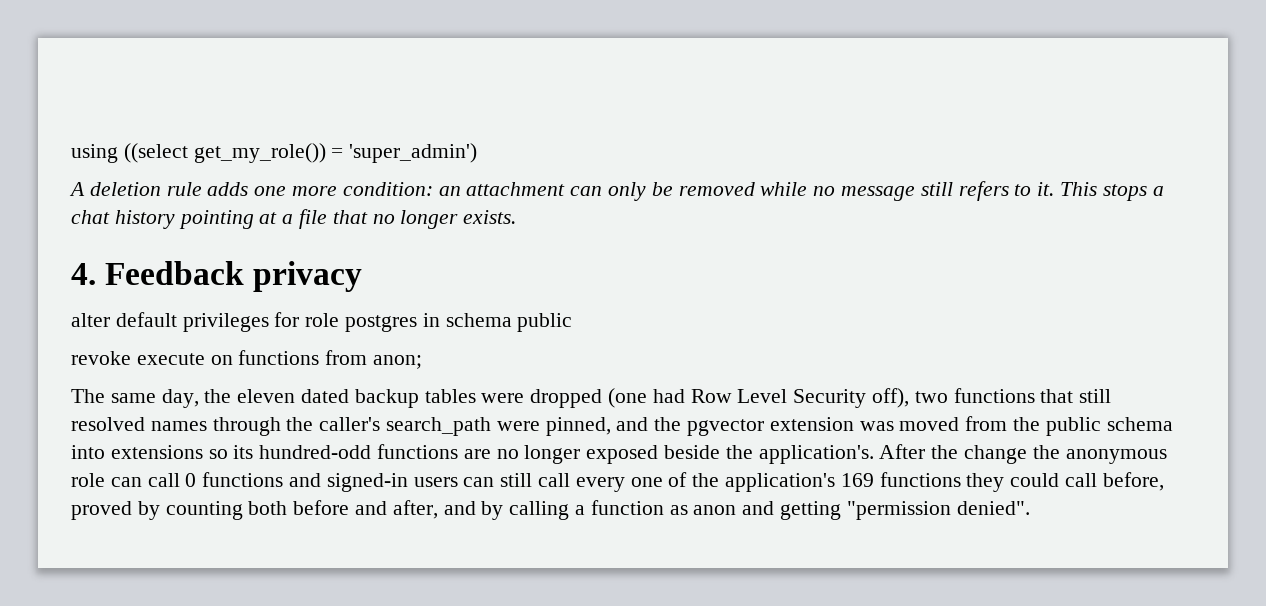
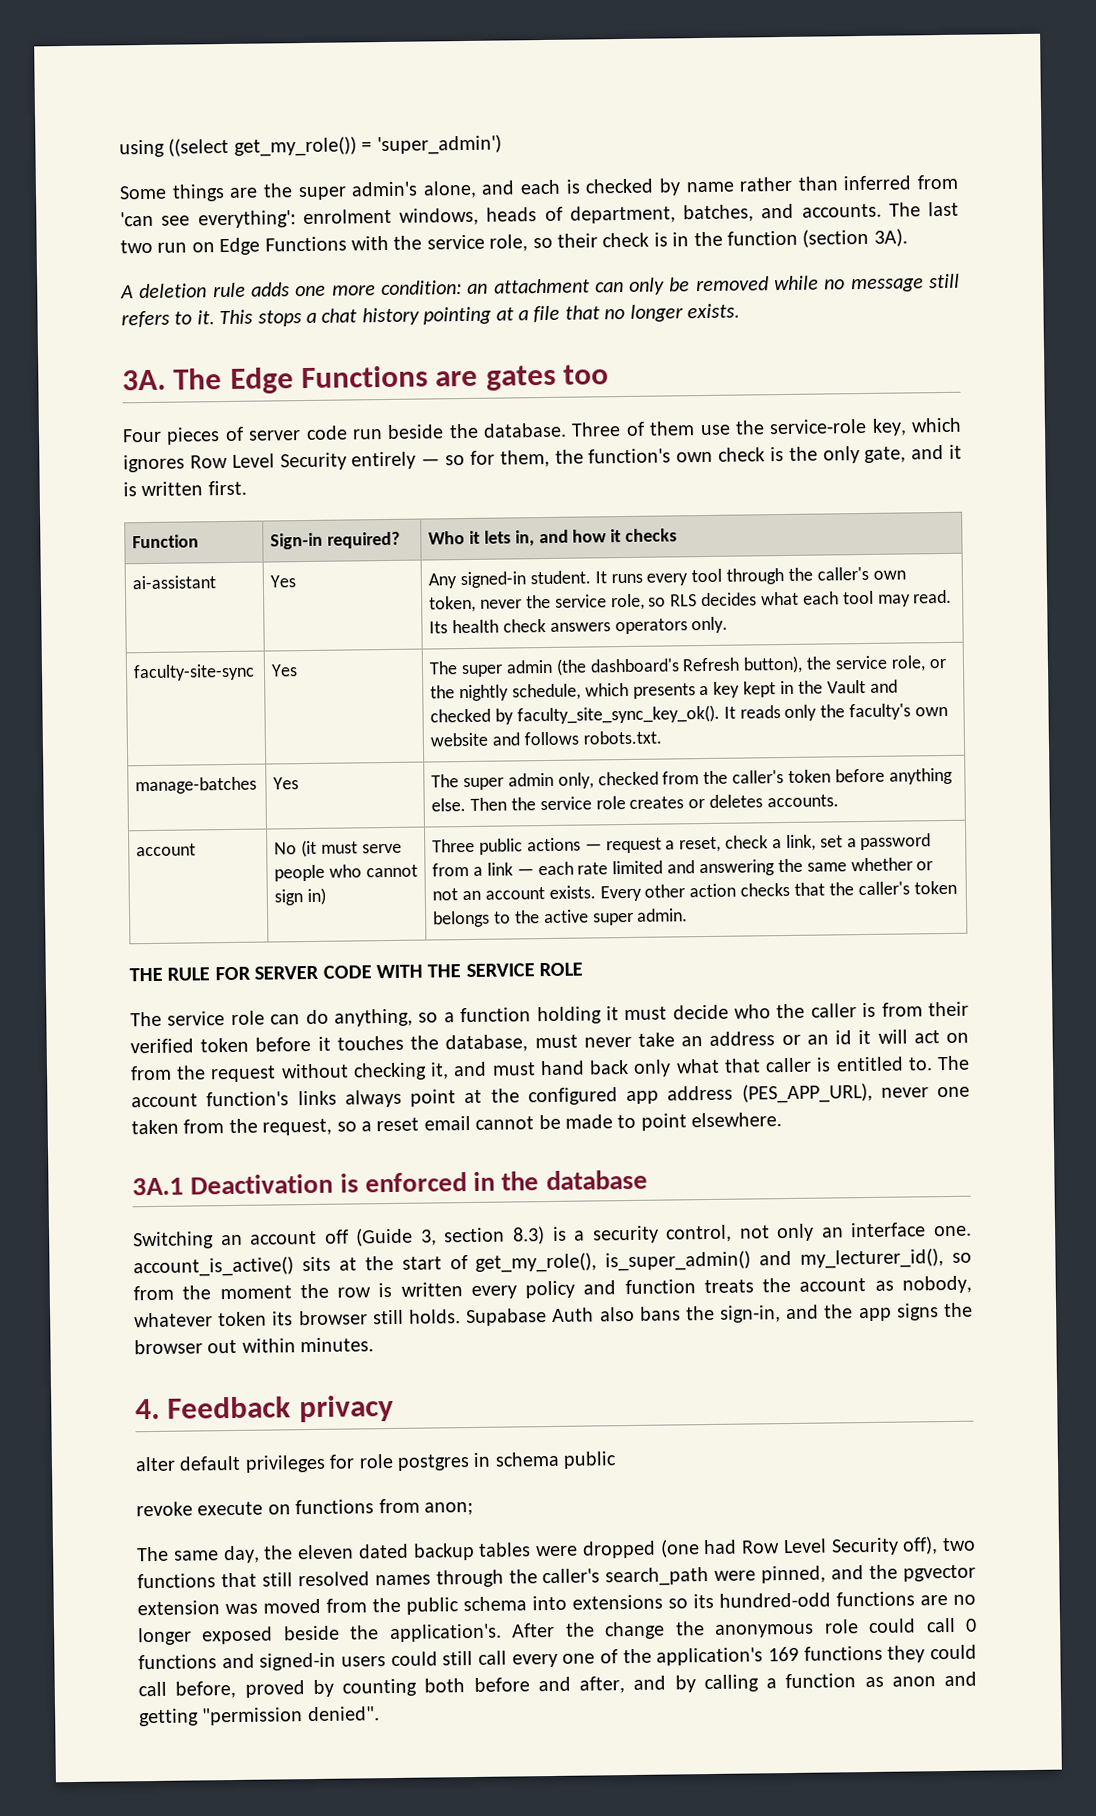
+ Some things are the super admin's alone, and each is checked by name rather than inferred from 'can see everything': enrolment windows, heads of department, batches, and accounts. The last two run on Edge Functions with the service role, so their check is in the function (section 3A).
+ 3A. The Edge Functions are gates too
+ Four pieces of server code run beside the database. Three of them use the service-role key, which ignores Row Level Security entirely — so for them, the function's own check is the only gate, and it is written first.
+ Function | Sign-in required? | Who it lets in, and how it checks
+ ai-assistant | Yes | Any signed-in student. It runs every tool through the caller's own token, never the service role, so RLS decides what each tool may read. Its health check answers operators only.
+ faculty-site-sync | Yes | The super admin (the dashboard's Refresh button), the service role, or the nightly schedule, which presents a key kept in the Vault and checked by faculty_site_sync_key_ok(). It reads only the faculty's own website and follows robots.txt.
+ manage-batches | Yes | The super admin only, checked from the caller's token before anything else. Then the service role creates or deletes accounts.
+ account | No (it must serve people who cannot sign in) | Three public actions — request a reset, check a link, set a password from a link — each rate limited and answering the same whether or not an account exists. Every other action checks that the caller's token belongs to the active super admin.
+ THE RULE FOR SERVER CODE WITH THE SERVICE ROLE
+ The service role can do anything, so a function holding it must decide who the caller is from their verified token before it touches the database, must never take an address or an id it will act on from the request without checking it, and must hand back only what that caller is entitled to. The account function's links always point at the configured app address (PES_APP_URL), never one taken from the request, so a reset email cannot be made to point elsewhere.
+ 3A.1 Deactivation is enforced in the database
+ Switching an account off (Guide 3, section 8.3) is a security control, not only an interface one. account_is_active() sits at the start of get_my_role(), is_super_admin() and my_lecturer_id(), so from the moment the row is written every policy and function treats the account as nobody, whatever token its browser still holds. Supabase Auth also bans the sign-in, and the app signs the browser out within minutes.
- After the change the anonymous role can call 0 functions and signed-in users can still call every one of the application's 169 functions they could call before, proved by counting both before and after, and by calling a function as anon and getting "permission denied".
+ After the change the anonymous role could call 0 functions and signed-in users could still call every one of the application's 169 functions they could call before, proved by counting both before and after, and by calling a function as anon and getting "permission denied".

